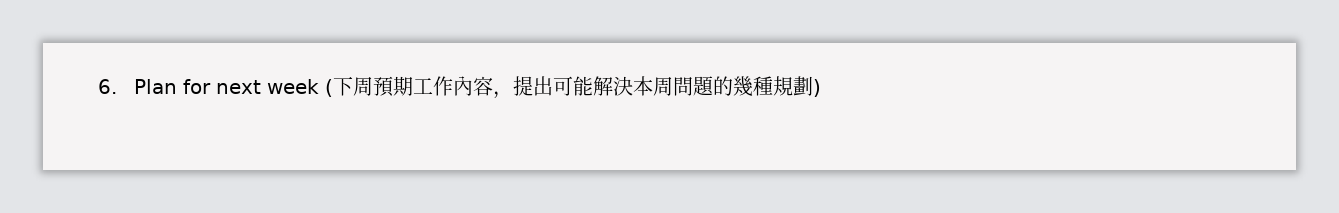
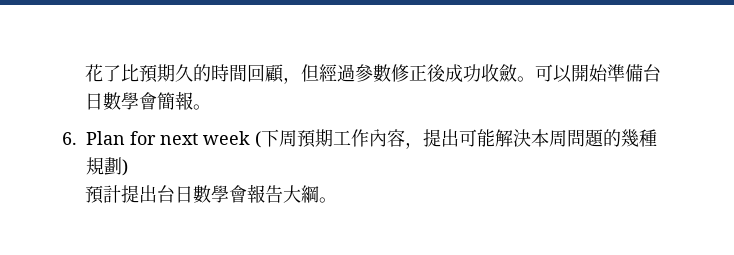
+ 花了比預期久的時間回顧，但經過參數修正後成功收斂。可以開始準備台日數學會簡報。
+ 預計提出台日數學會報告大綱。

